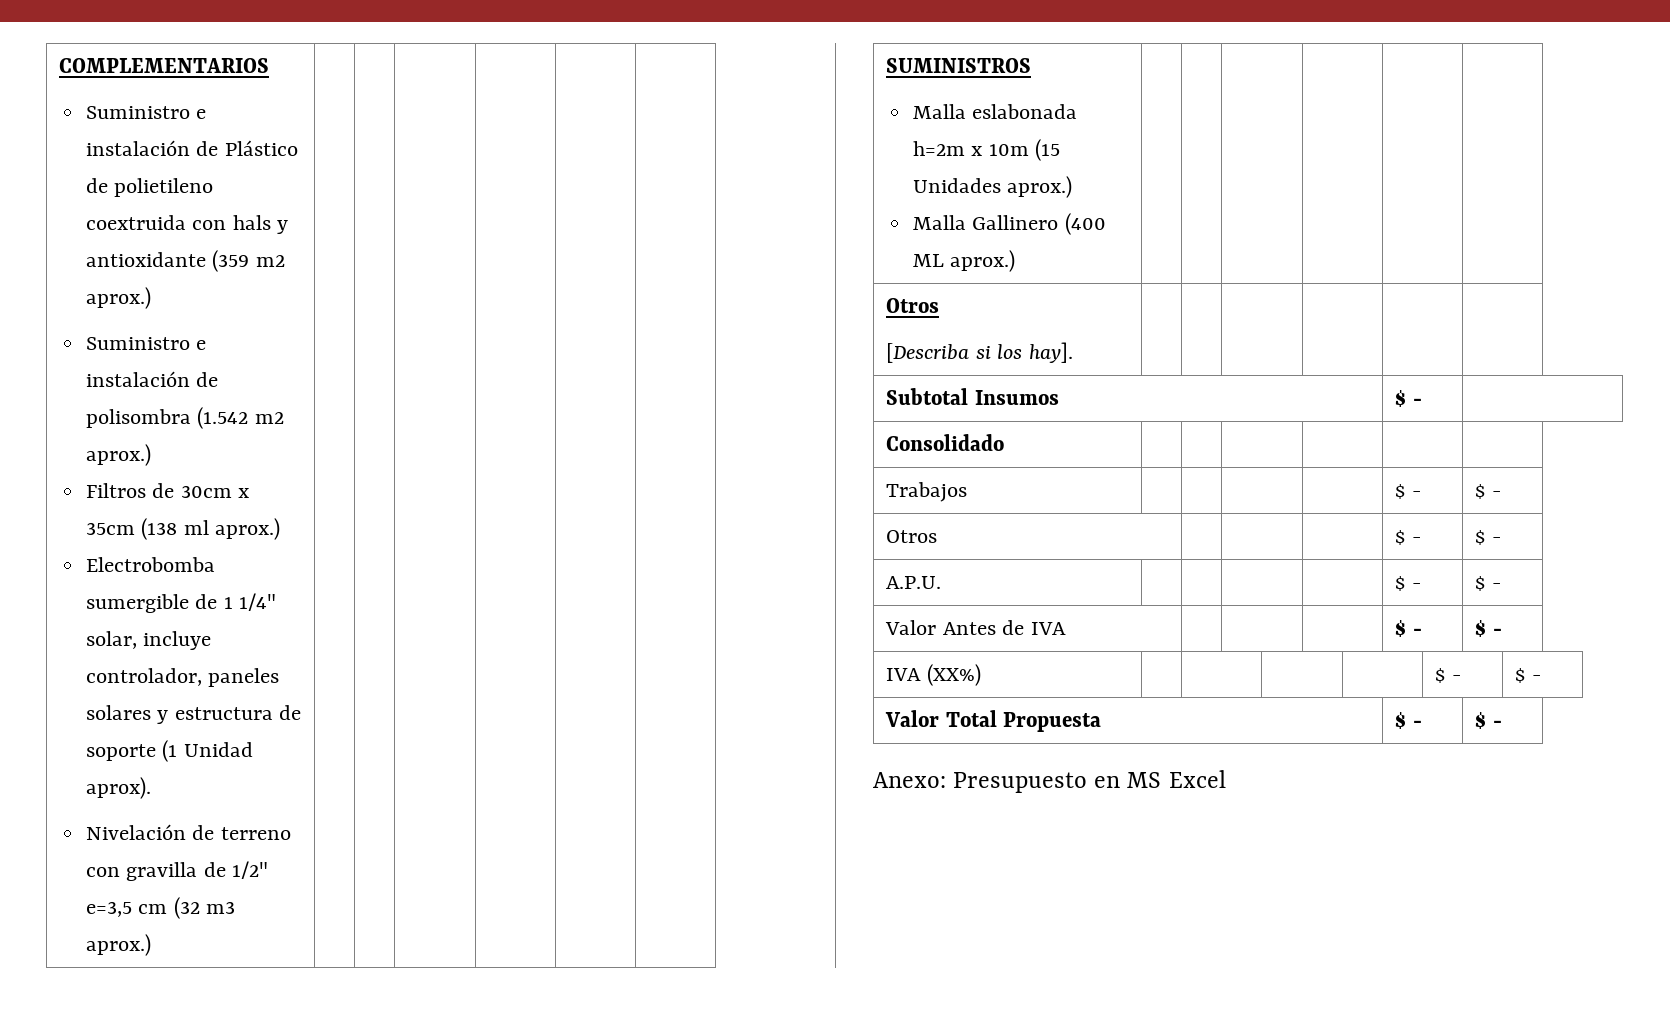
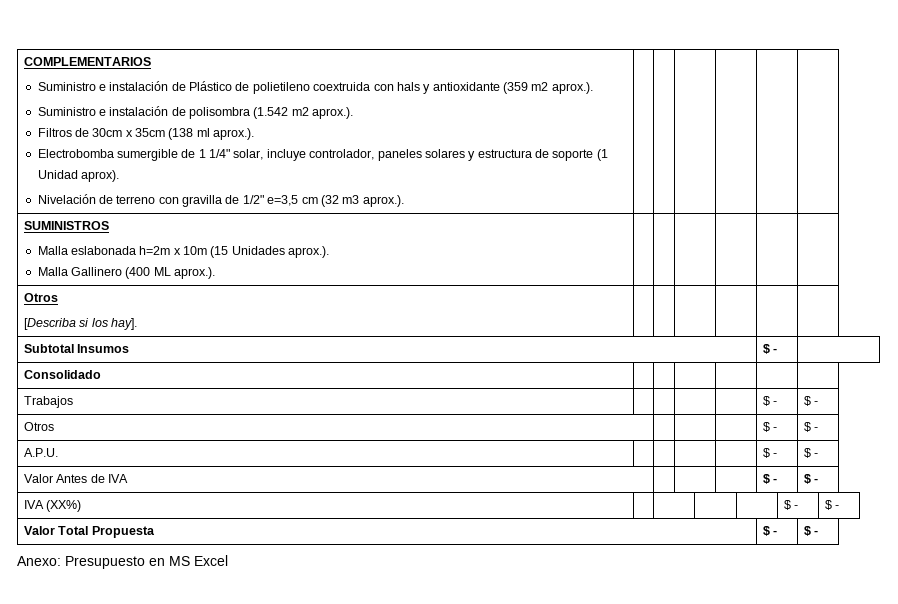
- Suministro e instalación de Plástico de polietileno coextruida con hals y antioxidante (359 m2 aprox.)
+ Suministro e instalación de Plástico de polietileno coextruida con hals y antioxidante (359 m2 aprox.).
- Suministro e instalación de polisombra (1.542 m2 aprox.)
+ Suministro e instalación de polisombra (1.542 m2 aprox.).
- Filtros de 30cm x 35cm (138 ml aprox.)
+ Filtros de 30cm x 35cm (138 ml aprox.).
- Nivelación de terreno con gravilla de 1/2" e=3,5 cm (32 m3 aprox.)
+ Nivelación de terreno con gravilla de 1/2" e=3,5 cm (32 m3 aprox.).
  SUMINISTROS
- Malla eslabonada h=2m x 10m (15 Unidades aprox.)
- Malla Gallinero (400 ML aprox.) | | | | | |
+ Malla eslabonada h=2m x 10m (15 Unidades aprox.).
+ Malla Gallinero (400 ML aprox.). | | | | | |

